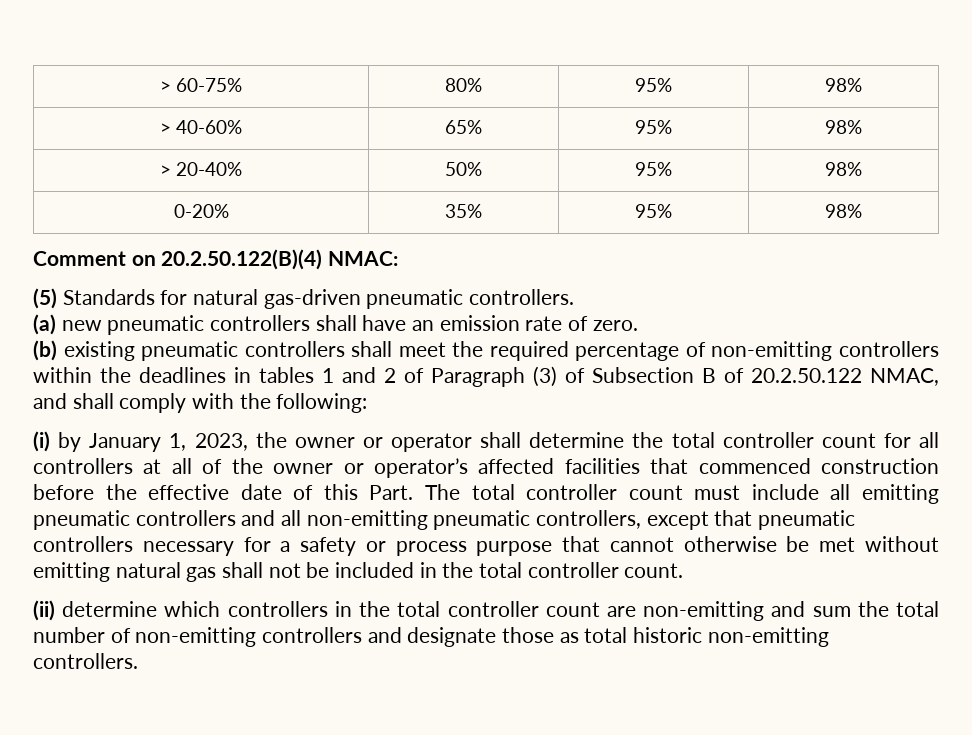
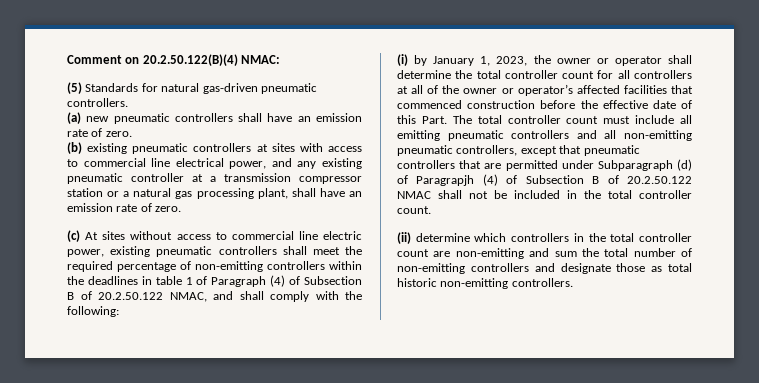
- > 60-75% | 80% | 95% | 98%
- > 40-60% | 65% | 95% | 98%
- > 20-40% | 50% | 95% | 98%
- 0-20% | 35% | 95% | 98%
- (b) existing pneumatic controllers shall meet the required percentage of non-emitting controllers within the deadlines in tables 1 and 2 of Paragraph (3) of Subsection B of 20.2.50.122 NMAC, and shall comply with the following:
+ (b) existing pneumatic controllers at sites with access to commercial line electrical power, and any existing pneumatic controller at a transmission compressor station or a natural gas processing plant, shall have an emission rate of zero.
+ (c) At sites without access to commercial line electric power, existing pneumatic controllers shall meet the required percentage of non-emitting controllers within the deadlines in table 1 of Paragraph (4) of Subsection B of 20.2.50.122 NMAC, and shall comply with the following:
- The total controller count must include all emitting pneumatic controllers and all non-emitting pneumatic controllers, except that pneumatic controllers necessary for a safety or process purpose that cannot otherwise be met without emitting natural gas shall not be included in the total controller count.
+ The total controller count must include all emitting pneumatic controllers and all non-emitting pneumatic controllers, except that pneumatic controllers that are permitted under Subparagraph (d) of Paragrapjh (4) of Subsection B of 20.2.50.122 NMAC shall not be included in the total controller count.

